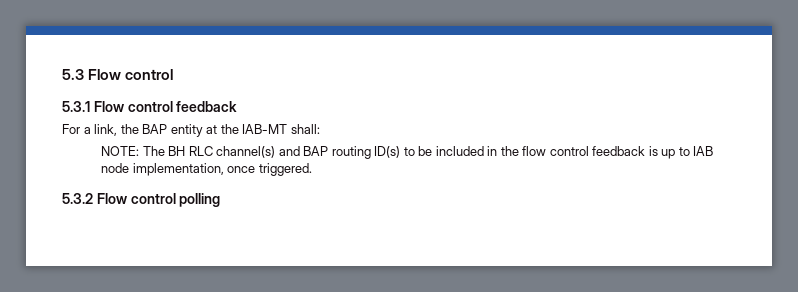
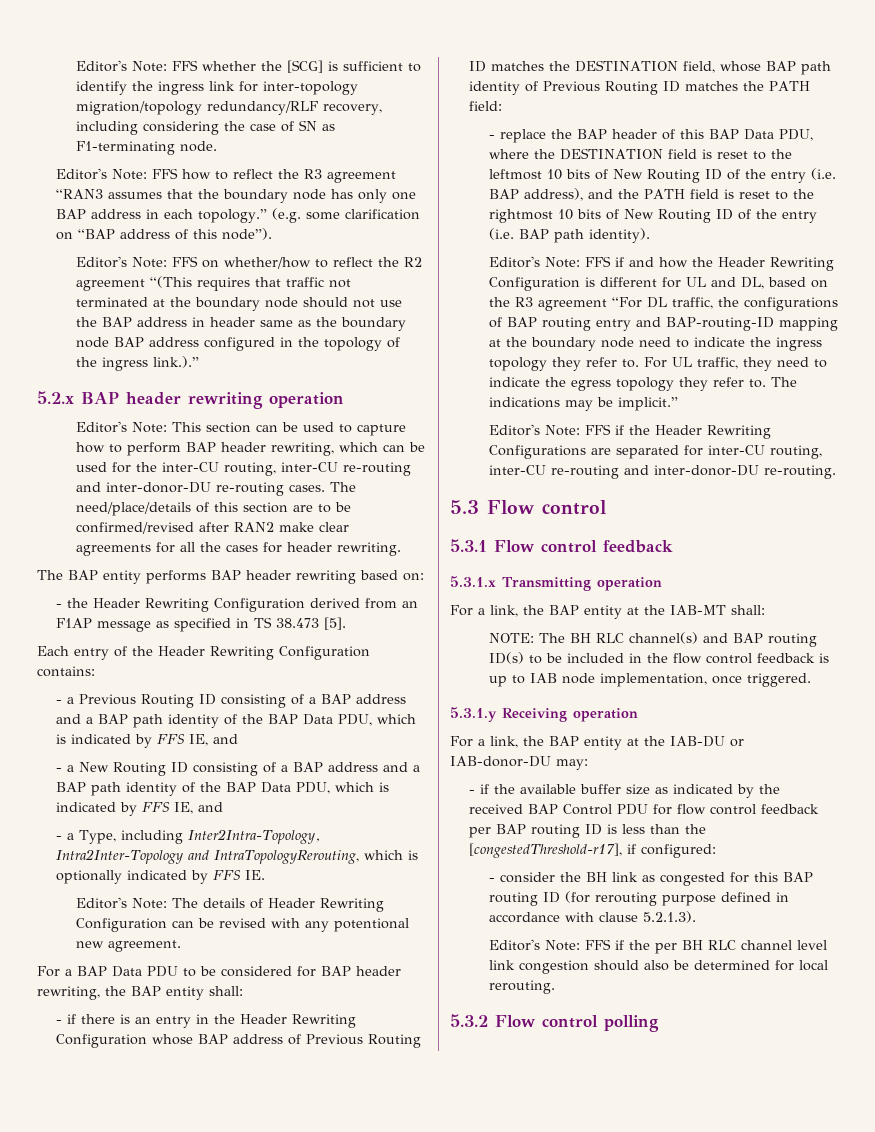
+ Editor's Note: FFS whether the [SCG] is sufficient to identify the ingress link for inter-topology migration/topology redundancy/RLF recovery, including considering the case of SN as F1-terminating node.
+ Editor's Note: FFS how to reflect the R3 agreement “RAN3 assumes that the boundary node has only one BAP address in each topology.” (e.g. some clarification on “BAP address of this node”).
+ Editor's Note: FFS on whether/how to reflect the R2 agreement “(This requires that traffic not terminated at the boundary node should not use the BAP address in header same as the boundary node BAP address configured in the topology of the ingress link.).”
+ 5.2.x BAP header rewriting operation
+ Editor's Note: This section can be used to capture how to perform BAP header rewriting, which can be used for the inter-CU routing, inter-CU re-routing and inter-donor-DU re-routing cases. The need/place/details of this section are to be confirmed/revised after RAN2 make clear agreements for all the cases for header rewriting.
+ The BAP entity performs BAP header rewriting based on:
+ - the Header Rewriting Configuration derived from an F1AP message as specified in TS 38.473 [5].
+ Each entry of the Header Rewriting Configuration contains:
+ - a Previous Routing ID consisting of a BAP address and a BAP path identity of the BAP Data PDU, which is indicated by FFS IE, and
+ - a New Routing ID consisting of a BAP address and a BAP path identity of the BAP Data PDU, which is indicated by FFS IE, and
+ - a Type, including Inter2Intra-Topology, Intra2Inter-Topology and IntraTopologyRerouting, which is optionally indicated by FFS IE.
+ Editor's Note: The details of Header Rewriting Configuration can be revised with any potentional new agreement.
+ For a BAP Data PDU to be considered for BAP header rewriting, the BAP entity shall:
+ - if there is an entry in the Header Rewriting Configuration whose BAP address of Previous Routing ID matches the DESTINATION field, whose BAP path identity of Previous Routing ID matches the PATH field:
+ - replace the BAP header of this BAP Data PDU, where the DESTINATION field is reset to the leftmost 10 bits of New Routing ID of the entry (i.e. BAP address), and the PATH field is reset to the rightmost 10 bits of New Routing ID of the entry (i.e. BAP path identity).
+ Editor's Note: FFS if and how the Header Rewriting Configuration is different for UL and DL, based on the R3 agreement “For DL traffic, the configurations of BAP routing entry and BAP-routing-ID mapping at the boundary node need to indicate the ingress topology they refer to. For UL traffic, they need to indicate the egress topology they refer to. The indications may be implicit.”
+ Editor's Note: FFS if the Header Rewriting Configurations are separated for inter-CU routing, inter-CU re-routing and inter-donor-DU re-routing.
+ 5.3.1.x Transmitting operation
+ 5.3.1.y Receiving operation
+ For a link, the BAP entity at the IAB-DU or IAB-donor-DU may:
+ - if the available buffer size as indicated by the received BAP Control PDU for flow control feedback per BAP routing ID is less than the [congestedThreshold-r17], if configured:
+ - consider the BH link as congested for this BAP routing ID (for rerouting purpose defined in accordance with clause 5.2.1.3).
+ Editor's Note: FFS if the per BH RLC channel level link congestion should also be determined for local rerouting.

